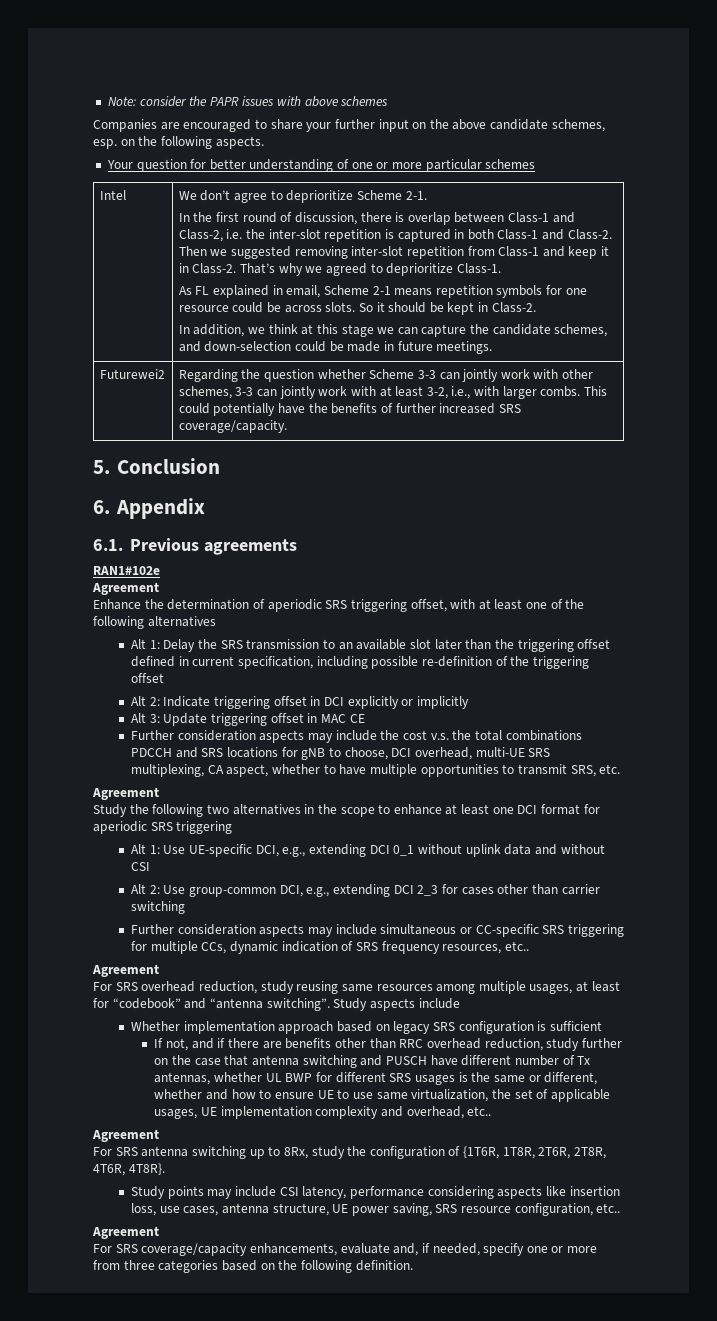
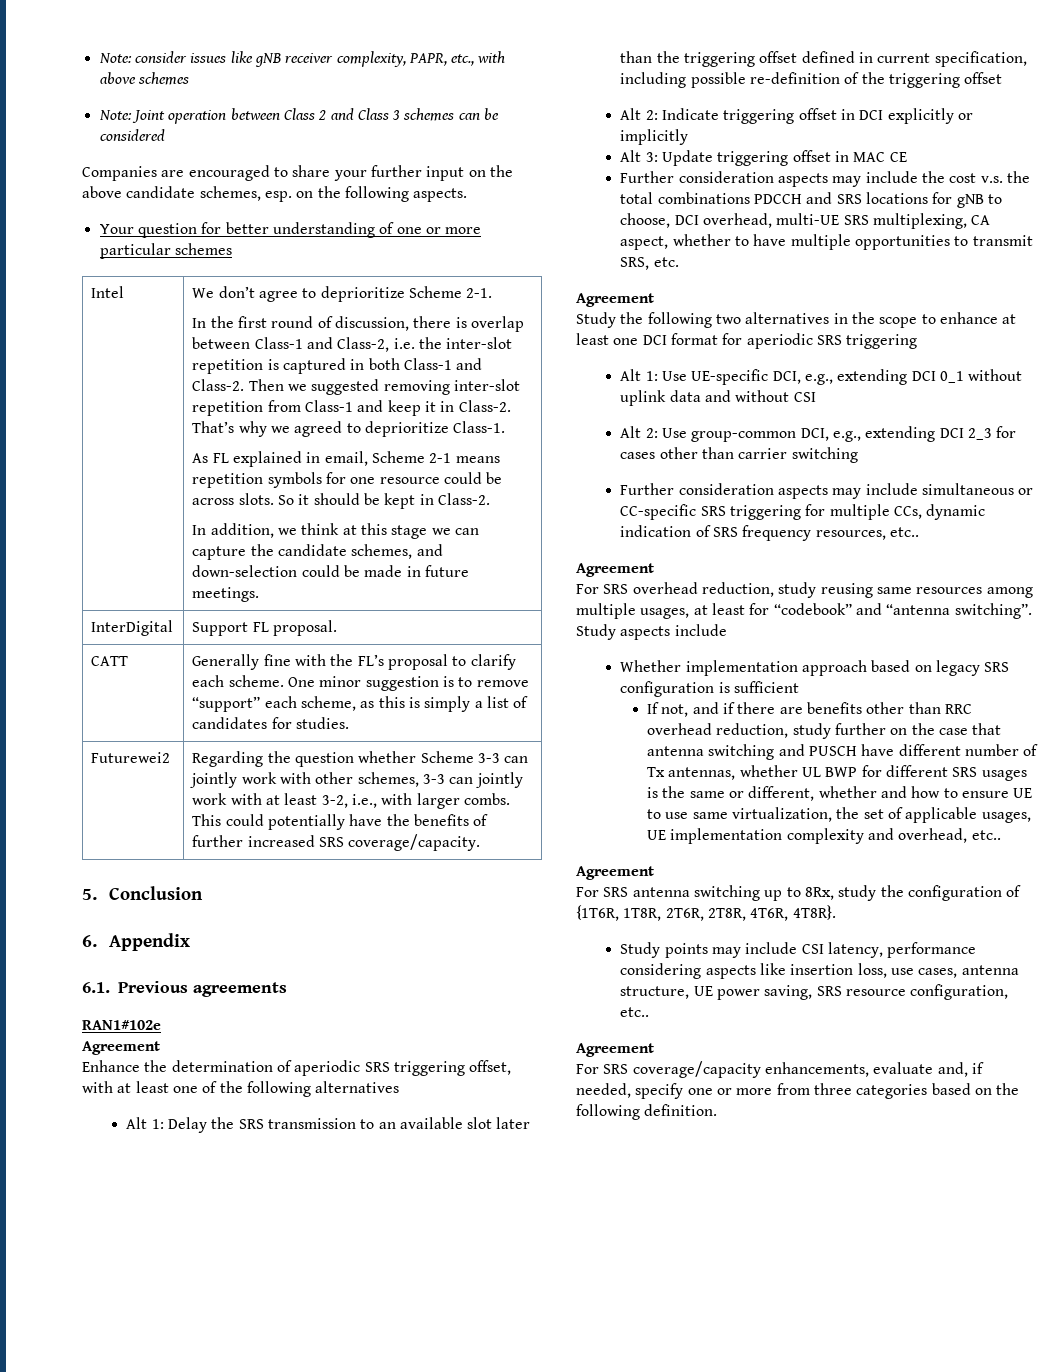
- Note: consider the PAPR issues with above schemes
+ Note: consider issues like gNB receiver complexity, PAPR, etc., with above schemes
+ Note: Joint operation between Class 2 and Class 3 schemes can be considered
+ InterDigital | Support FL proposal.
+ CATT | Generally fine with the FL’s proposal to clarify each scheme. One minor suggestion is to remove “support” each scheme, as this is simply a list of candidates for studies.

